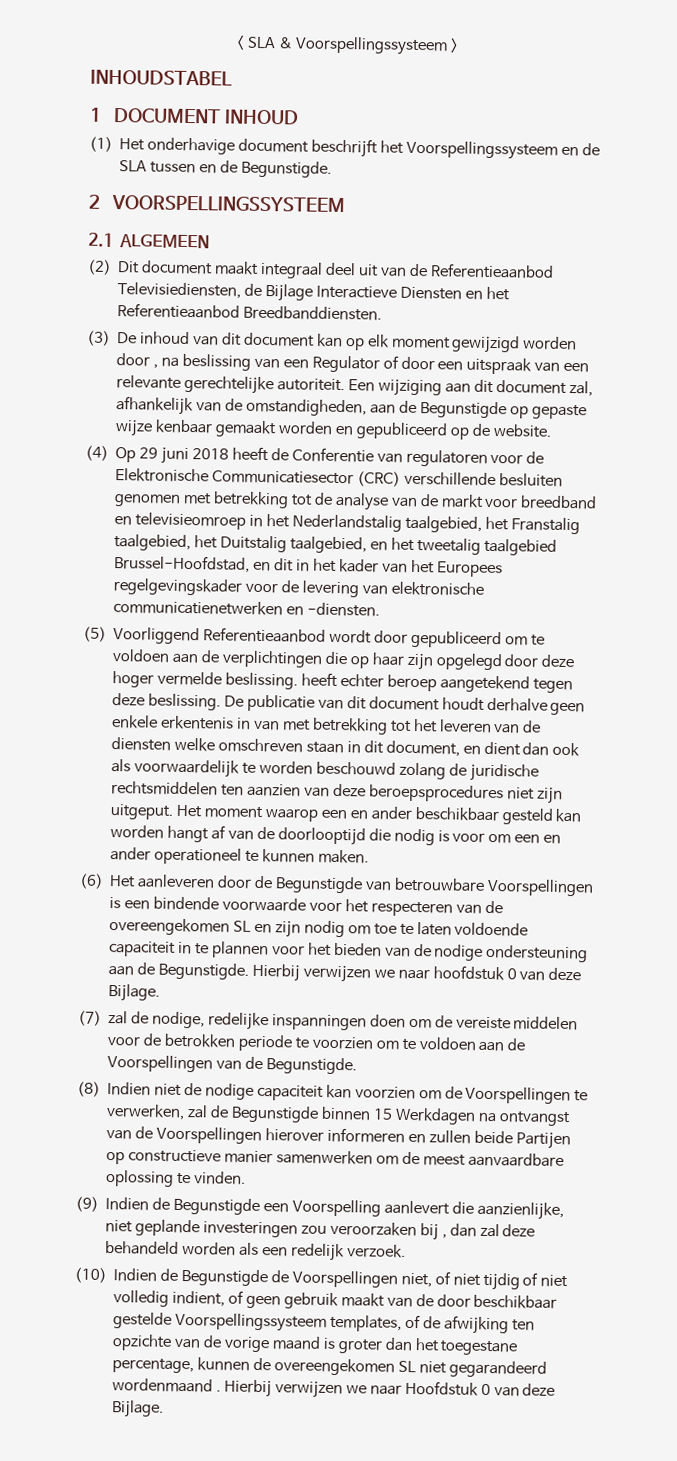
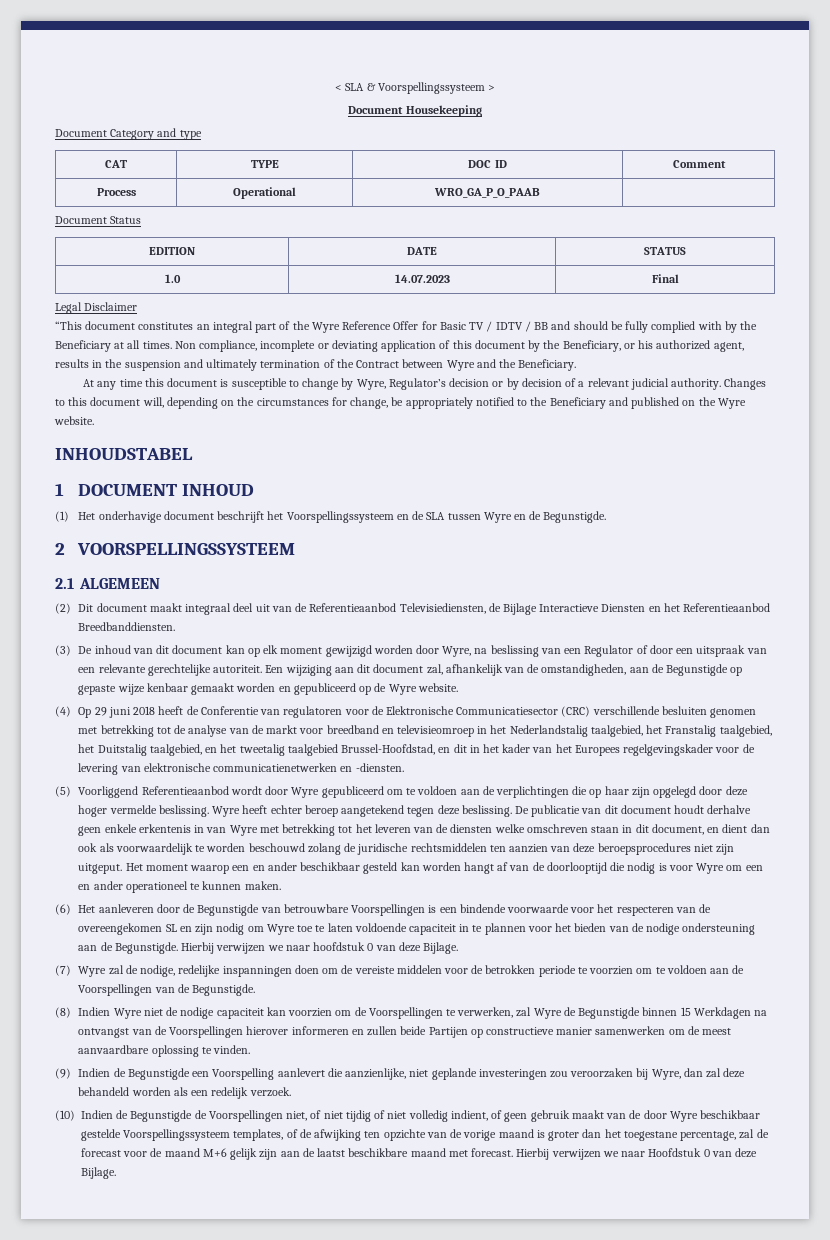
+ Document Housekeeping
+ Document Category and type
+ CAT | TYPE | DOC ID | Comment
+ Process | Operational | WRO_GA_P_O_PAAB |
+ Document Status
+ EDITION | DATE | STATUS
+ 1.0 | 14.07.2023 | Final
+ Legal Disclaimer
+ “This document constitutes an integral part of the Wyre Reference Offer for Basic TV / IDTV / BB and should be fully complied with by the Beneficiary at all times. Non compliance, incomplete or deviating application of this document by the Beneficiary, or his authorized agent, results in the suspension and ultimately termination of the Contract between Wyre and the Beneficiary.
+ At any time this document is susceptible to change by Wyre, Regulator’s decision or by decision of a relevant judicial authority. Changes to this document will, depending on the circumstances for change, be appropriately notified to the Beneficiary and published on the Wyre website.
- (1) Het onderhavige document beschrijft het Voorspellingssysteem en de SLA tussen en de Begunstigde.
+ (1) Het onderhavige document beschrijft het Voorspellingssysteem en de SLA tussen Wyre en de Begunstigde.
- (3) De inhoud van dit document kan op elk moment gewijzigd worden door , na beslissing van een Regulator of door een uitspraak van een relevante gerechtelijke autoriteit.
+ (3) De inhoud van dit document kan op elk moment gewijzigd worden door Wyre, na beslissing van een Regulator of door een uitspraak van een relevante gerechtelijke autoriteit.
- Een wijziging aan dit document zal, afhankelijk van de omstandigheden, aan de Begunstigde op gepaste wijze kenbaar gemaakt worden en gepubliceerd op de website.
+ Een wijziging aan dit document zal, afhankelijk van de omstandigheden, aan de Begunstigde op gepaste wijze kenbaar gemaakt worden en gepubliceerd op de Wyre website.
- (5) Voorliggend Referentieaanbod wordt door gepubliceerd om te voldoen aan de verplichtingen die op haar zijn opgelegd door deze hoger vermelde beslissing. heeft echter beroep aangetekend tegen deze beslissing.
+ (5) Voorliggend Referentieaanbod wordt door Wyre gepubliceerd om te voldoen aan de verplichtingen die op haar zijn opgelegd door deze hoger vermelde beslissing. Wyre heeft echter beroep aangetekend tegen deze beslissing.
- De publicatie van dit document houdt derhalve geen enkele erkentenis in van met betrekking tot het leveren van de diensten welke omschreven staan in dit document, en dient dan ook als voorwaardelijk te worden beschouwd zolang de juridische rechtsmiddelen ten aanzien van deze beroepsprocedures niet zijn uitgeput.
+ De publicatie van dit document houdt derhalve geen enkele erkentenis in van Wyre met betrekking tot het leveren van de diensten welke omschreven staan in dit document, en dient dan ook als voorwaardelijk te worden beschouwd zolang de juridische rechtsmiddelen ten aanzien van deze beroepsprocedures niet zijn uitgeput.
- Het moment waarop een en ander beschikbaar gesteld kan worden hangt af van de doorlooptijd die nodig is voor om een en ander operationeel te kunnen maken.
+ Het moment waarop een en ander beschikbaar gesteld kan worden hangt af van de doorlooptijd die nodig is voor Wyre om een en ander operationeel te kunnen maken.
- (6) Het aanleveren door de Begunstigde van betrouwbare Voorspellingen is een bindende voorwaarde voor het respecteren van de overeengekomen SL en zijn nodig om toe te laten voldoende capaciteit in te plannen voor het bieden van de nodige ondersteuning aan de Begunstigde.
+ (6) Het aanleveren door de Begunstigde van betrouwbare Voorspellingen is een bindende voorwaarde voor het respecteren van de overeengekomen SL en zijn nodig om Wyre toe te laten voldoende capaciteit in te plannen voor het bieden van de nodige ondersteuning aan de Begunstigde.
- (7) zal de nodige, redelijke inspanningen doen om de vereiste middelen voor de betrokken periode te voorzien om te voldoen aan de Voorspellingen van de Begunstigde.
+ (7) Wyre zal de nodige, redelijke inspanningen doen om de vereiste middelen voor de betrokken periode te voorzien om te voldoen aan de Voorspellingen van de Begunstigde.
- (8) Indien niet de nodige capaciteit kan voorzien om de Voorspellingen te verwerken, zal de Begunstigde binnen 15 Werkdagen na ontvangst van de Voorspellingen hierover informeren en zullen beide Partijen op constructieve manier samenwerken om de meest aanvaardbare oplossing te vinden.
+ (8) Indien Wyre niet de nodige capaciteit kan voorzien om de Voorspellingen te verwerken, zal Wyre de Begunstigde binnen 15 Werkdagen na ontvangst van de Voorspellingen hierover informeren en zullen beide Partijen op constructieve manier samenwerken om de meest aanvaardbare oplossing te vinden.
- (9) Indien de Begunstigde een Voorspelling aanlevert die aanzienlijke, niet geplande investeringen zou veroorzaken bij , dan zal deze behandeld worden als een redelijk verzoek.
+ (9) Indien de Begunstigde een Voorspelling aanlevert die aanzienlijke, niet geplande investeringen zou veroorzaken bij Wyre, dan zal deze behandeld worden als een redelijk verzoek.
- (10) Indien de Begunstigde de Voorspellingen niet, of niet tijdig of niet volledig indient, of geen gebruik maakt van de door beschikbaar gestelde Voorspellingssysteem templates, of de afwijking ten opzichte van de vorige maand is groter dan het toegestane percentage, kunnen de overeengekomen SL niet gegarandeerd wordenmaand .
+ (10) Indien de Begunstigde de Voorspellingen niet, of niet tijdig of niet volledig indient, of geen gebruik maakt van de door Wyre beschikbaar gestelde Voorspellingssysteem templates, of de afwijking ten opzichte van de vorige maand is groter dan het toegestane percentage, zal de forecast voor de maand M+6 gelijk zijn aan de laatst beschikbare maand met forecast.

